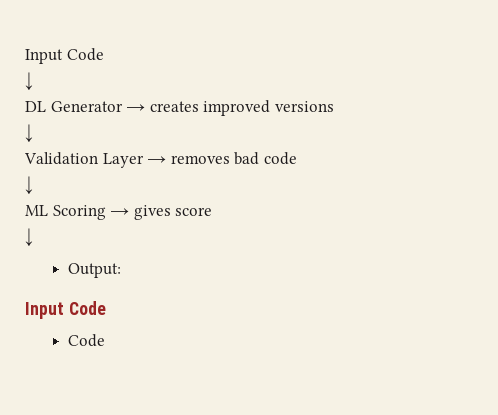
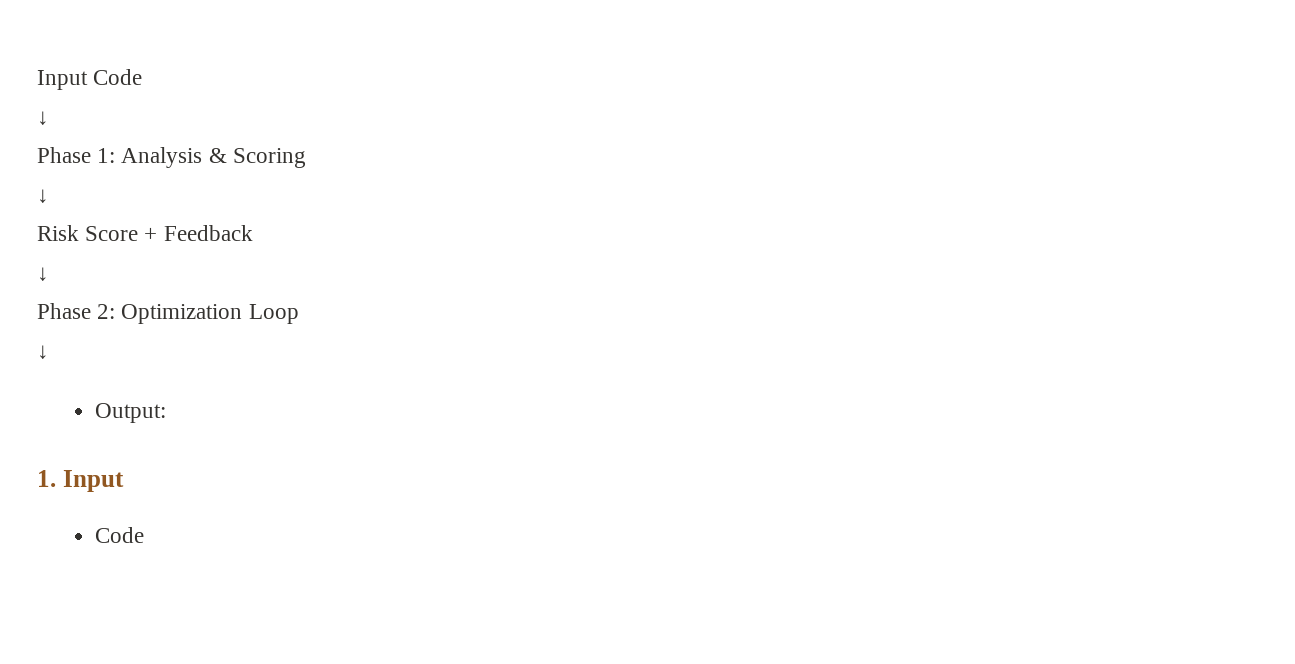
- DL Generator → creates improved versions
+ Phase 1: Analysis & Scoring
  ↓
- Validation Layer → removes bad code
+ Risk Score + Feedback
  ↓
- ML Scoring → gives score
+ Phase 2: Optimization Loop
  Output:
- Input Code
+ 1. Input

